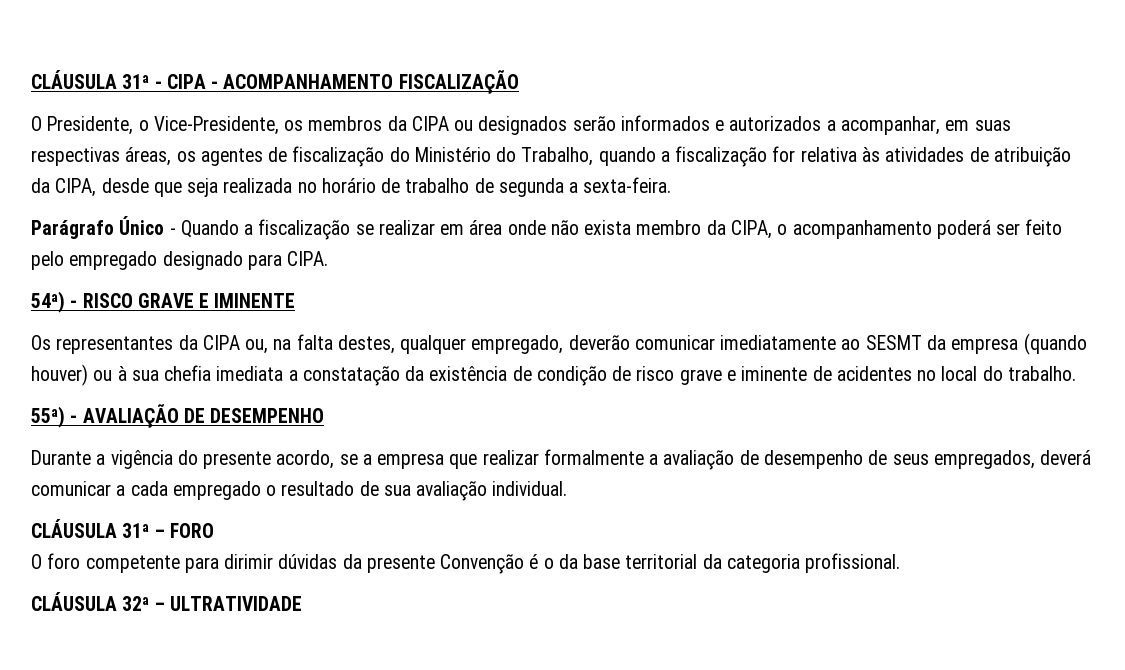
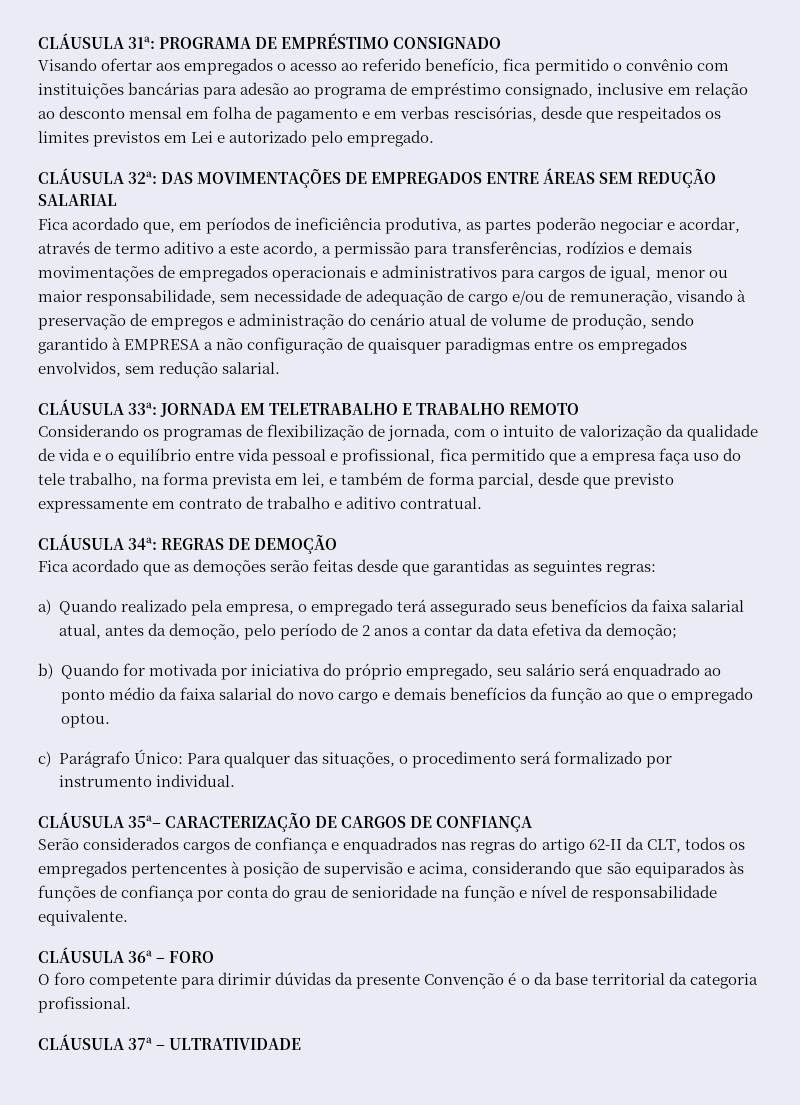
- CLÁUSULA 31ª - CIPA - ACOMPANHAMENTO FISCALIZAÇÃO
- O Presidente, o Vice-Presidente, os membros da CIPA ou designados serão informados e autorizados a acompanhar, em suas respectivas áreas, os agentes de fiscalização do Ministério do Trabalho, quando a fiscalização for relativa às atividades de atribuição da CIPA, desde que seja realizada no horário de trabalho de segunda a sexta-feira.
- Parágrafo Único - Quando a fiscalização se realizar em área onde não exista membro da CIPA, o acompanhamento poderá ser feito pelo empregado designado para CIPA.
- 54ª) - RISCO GRAVE E IMINENTE
- Os representantes da CIPA ou, na falta destes, qualquer empregado, deverão comunicar imediatamente ao SESMT da empresa (quando houver) ou à sua chefia imediata a constatação da existência de condição de risco grave e iminente de acidentes no local do trabalho.
- 55ª) - AVALIAÇÃO DE DESEMPENHO
- Durante a vigência do presente acordo, se a empresa que realizar formalmente a avaliação de desempenho de seus empregados, deverá comunicar a cada empregado o resultado de sua avaliação individual.
- CLÁUSULA 31ª – FORO
+ CLÁUSULA 31ª: PROGRAMA DE EMPRÉSTIMO CONSIGNADO
+ Visando ofertar aos empregados o acesso ao referido benefício, fica permitido o convênio com instituições bancárias para adesão ao programa de empréstimo consignado, inclusive em relação ao desconto mensal em folha de pagamento e em verbas rescisórias, desde que respeitados os limites previstos em Lei e autorizado pelo empregado.
+ CLÁUSULA 32ª: DAS MOVIMENTAÇÕES DE EMPREGADOS ENTRE ÁREAS SEM REDUÇÃO SALARIAL
+ Fica acordado que, em períodos de ineficiência produtiva, as partes poderão negociar e acordar, através de termo aditivo a este acordo, a permissão para transferências, rodízios e demais movimentações de empregados operacionais e administrativos para cargos de igual, menor ou maior responsabilidade, sem necessidade de adequação de cargo e/ou de remuneração, visando à preservação de empregos e administração do cenário atual de volume de produção, sendo garantido à EMPRESA a não configuração de quaisquer paradigmas entre os empregados envolvidos, sem redução salarial.
+ CLÁUSULA 33ª: JORNADA EM TELETRABALHO E TRABALHO REMOTO
+ Considerando os programas de flexibilização de jornada, com o intuito de valorização da qualidade de vida e o equilíbrio entre vida pessoal e profissional, fica permitido que a empresa faça uso do tele trabalho, na forma prevista em lei, e também de forma parcial, desde que previsto expressamente em contrato de trabalho e aditivo contratual.
+ CLÁUSULA 34ª: REGRAS DE DEMOÇÃO
+ Fica acordado que as demoções serão feitas desde que garantidas as seguintes regras:
+ a) Quando realizado pela empresa, o empregado terá assegurado seus benefícios da faixa salarial atual, antes da demoção, pelo período de 2 anos a contar da data efetiva da demoção;
+ b) Quando for motivada por iniciativa do próprio empregado, seu salário será enquadrado ao ponto médio da faixa salarial do novo cargo e demais benefícios da função ao que o empregado optou.
+ c) Parágrafo Único: Para qualquer das situações, o procedimento será formalizado por instrumento individual.
+ CLÁUSULA 35ª– CARACTERIZAÇÃO DE CARGOS DE CONFIANÇA
+ Serão considerados cargos de confiança e enquadrados nas regras do artigo 62-II da CLT, todos os empregados pertencentes à posição de supervisão e acima, considerando que são equiparados às funções de confiança por conta do grau de senioridade na função e nível de responsabilidade equivalente.
+ CLÁUSULA 36ª – FORO
- CLÁUSULA 32ª – ULTRATIVIDADE
+ CLÁUSULA 37ª – ULTRATIVIDADE

